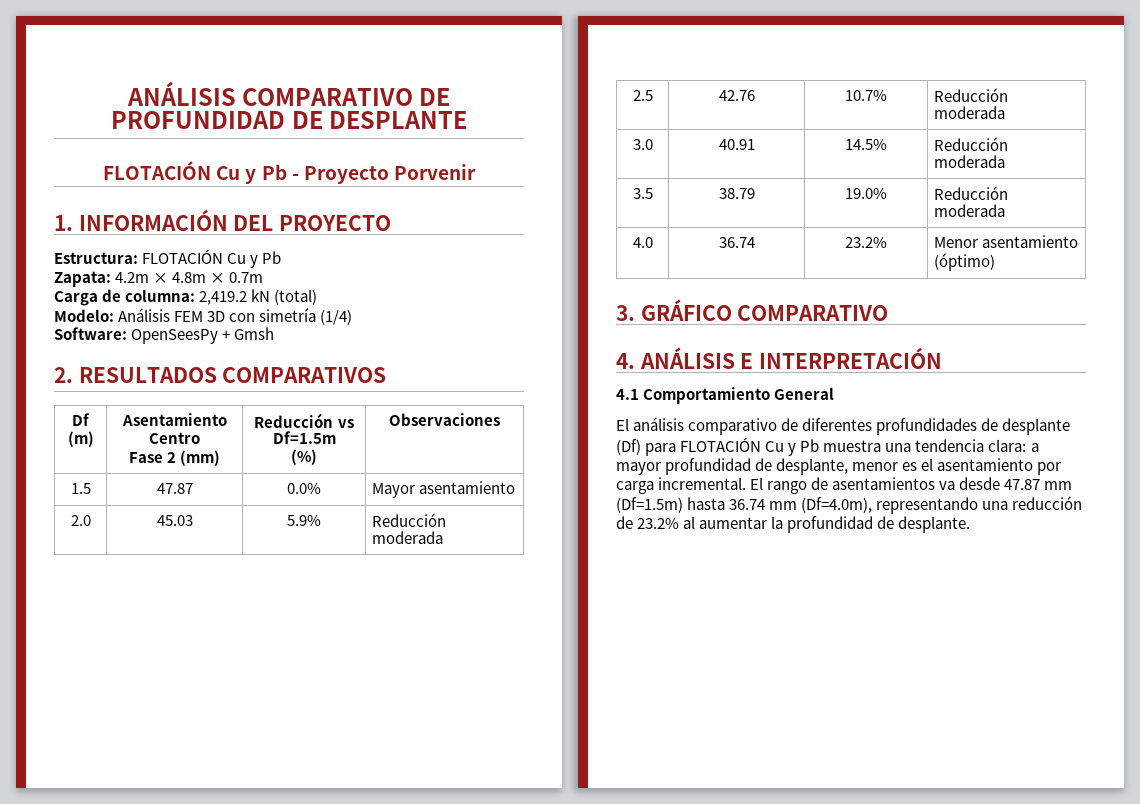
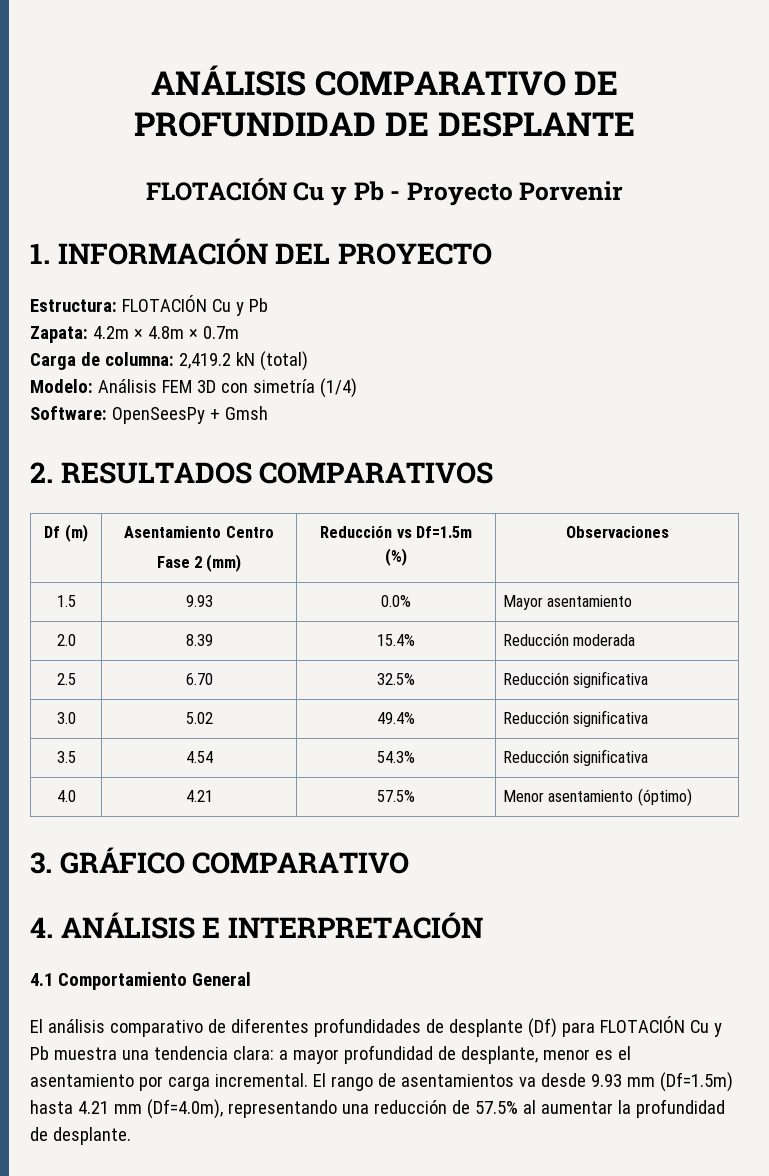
- 1.5 | 47.87 | 0.0% | Mayor asentamiento
+ 1.5 | 9.93 | 0.0% | Mayor asentamiento
- 2.0 | 45.03 | 5.9% | Reducción moderada
+ 2.0 | 8.39 | 15.4% | Reducción moderada
- 2.5 | 42.76 | 10.7% | Reducción moderada
+ 2.5 | 6.70 | 32.5% | Reducción significativa
- 3.0 | 40.91 | 14.5% | Reducción moderada
+ 3.0 | 5.02 | 49.4% | Reducción significativa
- 3.5 | 38.79 | 19.0% | Reducción moderada
+ 3.5 | 4.54 | 54.3% | Reducción significativa
- 4.0 | 36.74 | 23.2% | Menor asentamiento (óptimo)
+ 4.0 | 4.21 | 57.5% | Menor asentamiento (óptimo)
- El rango de asentamientos va desde 47.87 mm (Df=1.5m) hasta 36.74 mm (Df=4.0m), representando una reducción de 23.2% al aumentar la profundidad de desplante.
+ El rango de asentamientos va desde 9.93 mm (Df=1.5m) hasta 4.21 mm (Df=4.0m), representando una reducción de 57.5% al aumentar la profundidad de desplante.

